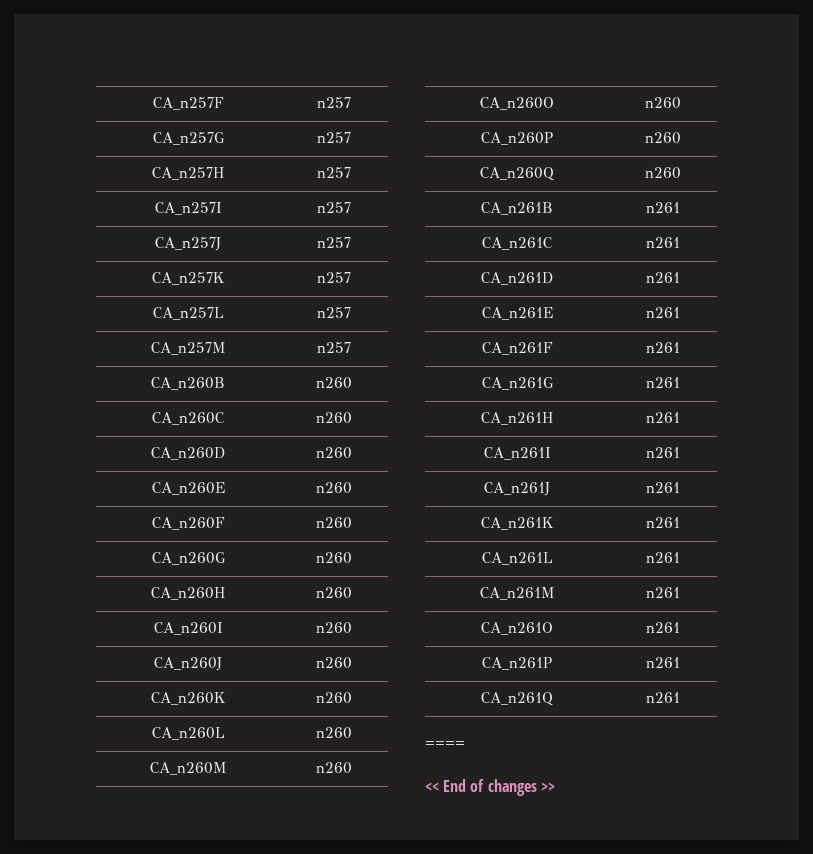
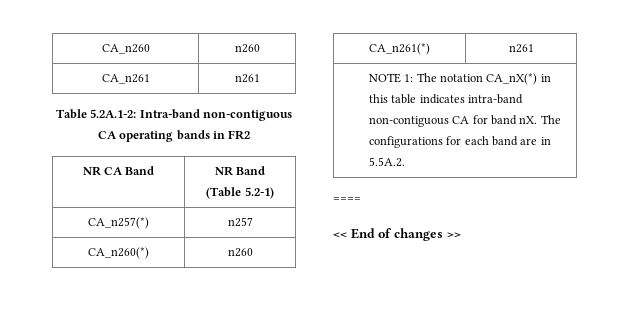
- CA_n257F | n257
- CA_n257G | n257
- CA_n257H | n257
- CA_n257I | n257
- CA_n257J | n257
- CA_n257K | n257
- CA_n257L | n257
- CA_n257M | n257
- CA_n260B | n260
- CA_n260C | n260
- CA_n260D | n260
- CA_n260E | n260
- CA_n260F | n260
- CA_n260G | n260
- CA_n260H | n260
- CA_n260I | n260
- CA_n260J | n260
- CA_n260K | n260
- CA_n260L | n260
- CA_n260M | n260
- CA_n260O | n260
- CA_n260P | n260
- CA_n260Q | n260
- CA_n261B | n261
- CA_n261C | n261
- CA_n261D | n261
- CA_n261E | n261
- CA_n261F | n261
- CA_n261G | n261
- CA_n261H | n261
- CA_n261I | n261
- CA_n261J | n261
- CA_n261K | n261
- CA_n261L | n261
- CA_n261M | n261
- CA_n261O | n261
- CA_n261P | n261
- CA_n261Q | n261
+ CA_n260 | n260
+ CA_n261 | n261
+ Table 5.2A.1-2: Intra-band non-contiguous CA operating bands in FR2
+ NR CA Band | NR Band
+ (Table 5.2-1)
+ CA_n257(*) | n257
+ CA_n260(*) | n260
+ CA_n261(*) | n261
+ NOTE 1: The notation CA_nX(*) in this table indicates intra-band non-contiguous CA for band nX. The configurations for each band are in 5.5A.2.

